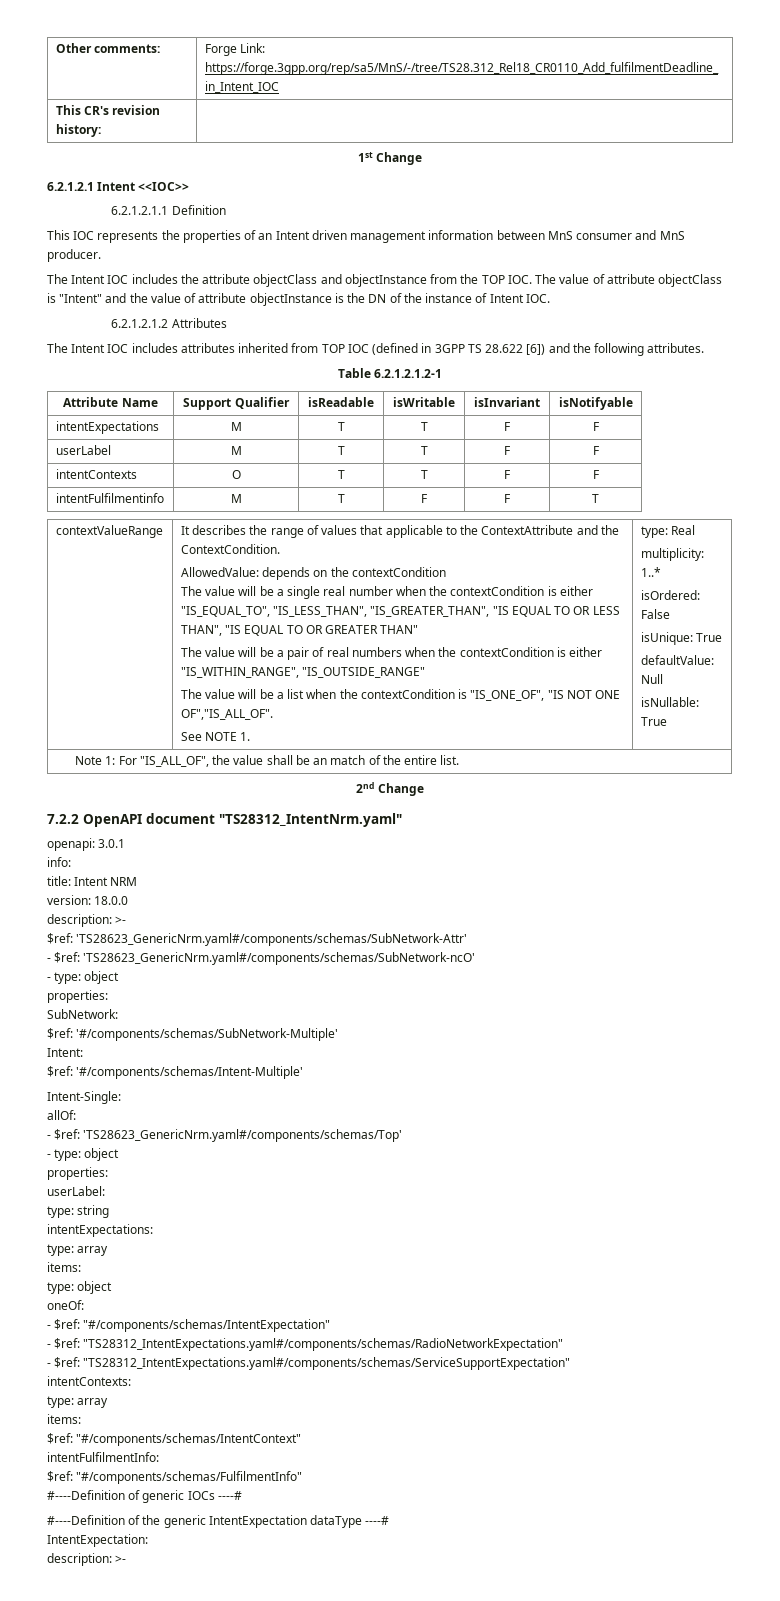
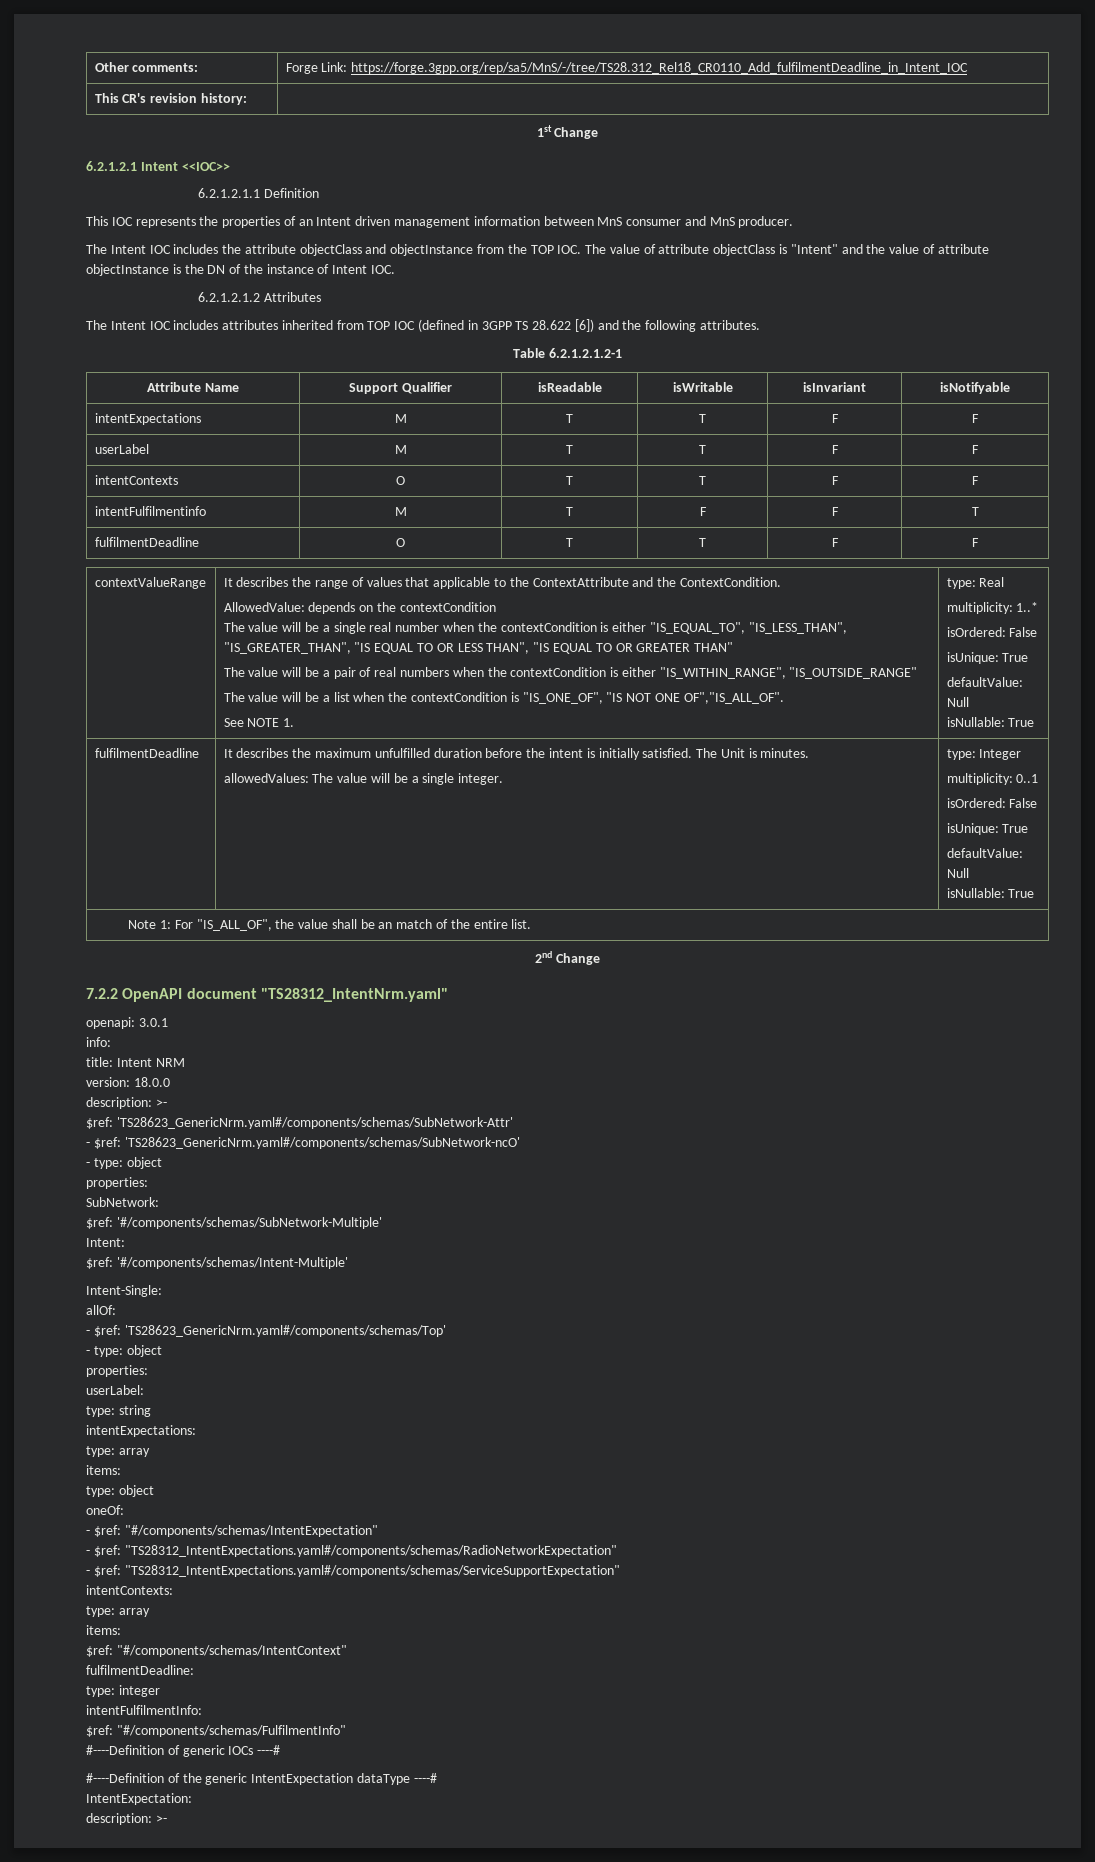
+ fulfilmentDeadline | O | T | T | F | F
+ fulfilmentDeadline | It describes the maximum unfulfilled duration before the intent is initially satisfied. The Unit is minutes.
+ allowedValues: The value will be a single integer. | type: Integer
+ multiplicity: 0..1
+ isOrdered: False
+ isUnique: True
+ defaultValue: Null
+ isNullable: True
+ fulfilmentDeadline:
+ type: integer

